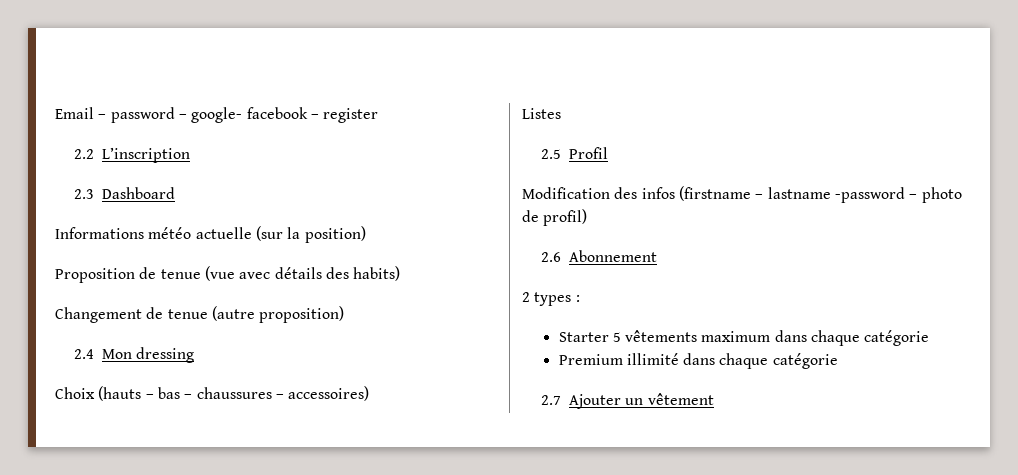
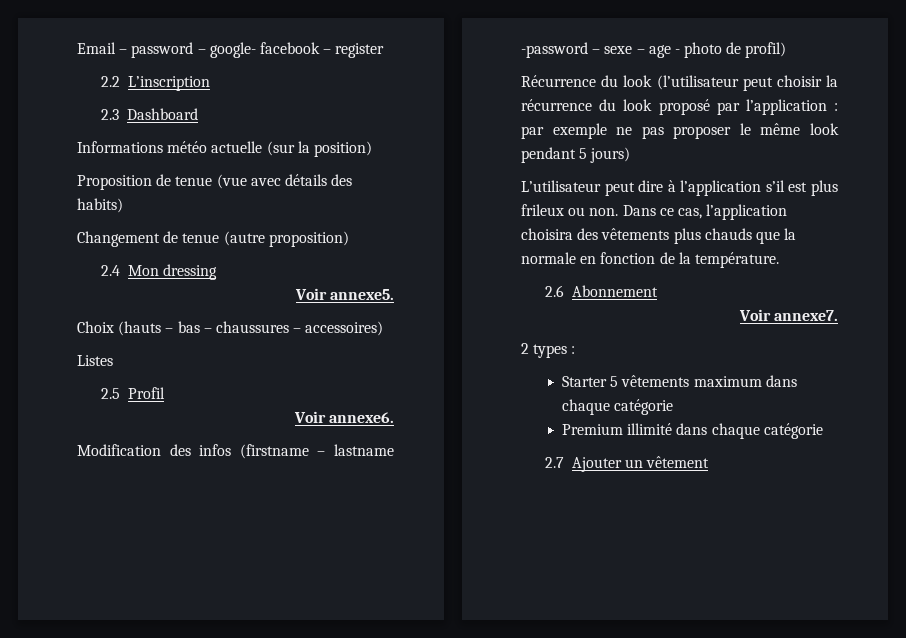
+ Voir annexe5.
+ Voir annexe6.
- Modification des infos (firstname – lastname -password – photo de profil)
+ Modification des infos (firstname – lastname -password – sexe – age - photo de profil)
+ Récurrence du look (l’utilisateur peut choisir la récurrence du look proposé par l’application : par exemple ne pas proposer le même look pendant 5 jours)
+ L’utilisateur peut dire à l’application s’il est plus frileux ou non. Dans ce cas, l’application choisira des vêtements plus chauds que la normale en fonction de la température.
+ Voir annexe7.

